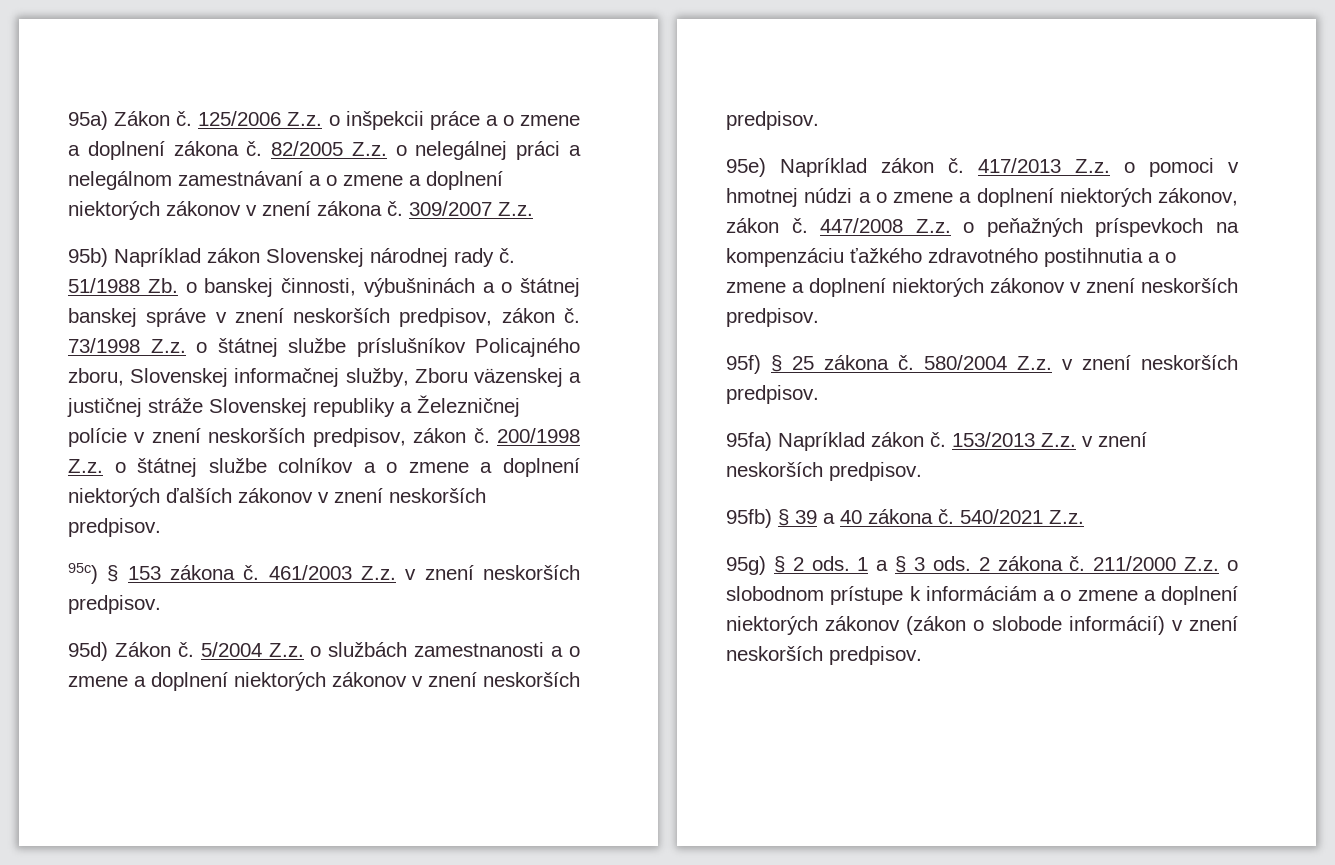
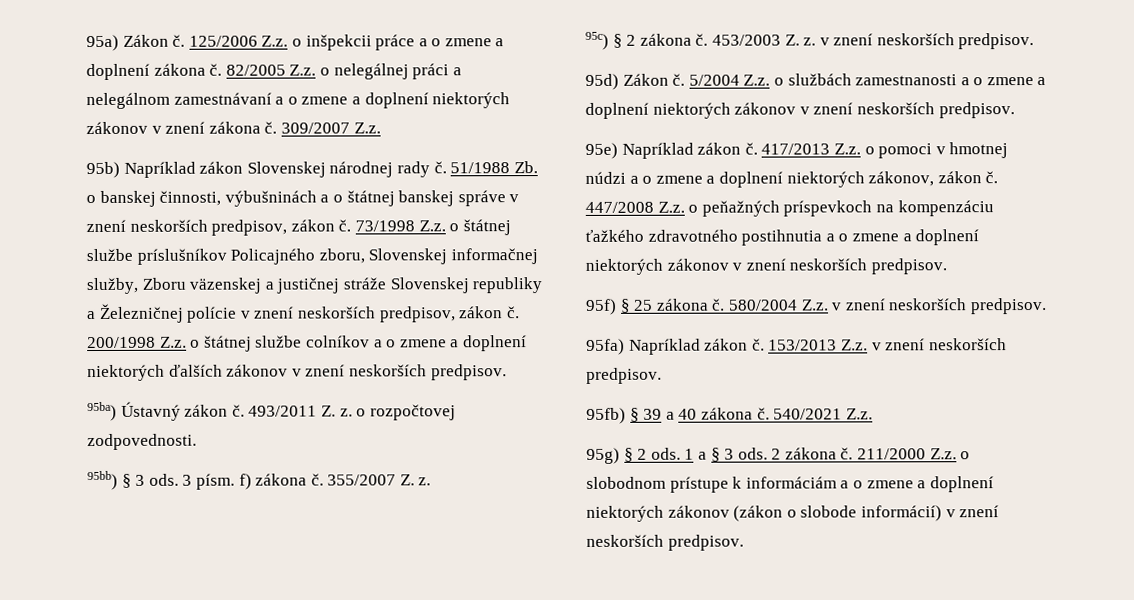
+ 95ba) Ústavný zákon č. 493/2011 Z. z. o rozpočtovej zodpovednosti.
+ 95bb) § 3 ods. 3 písm. f) zákona č. 355/2007 Z. z.
- 95c) § 153 zákona č. 461/2003 Z.z. v znení neskorších predpisov.
+ 95c) § 2 zákona č. 453/2003 Z. z. v znení neskorších predpisov.

